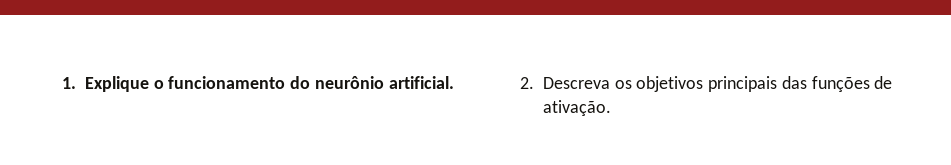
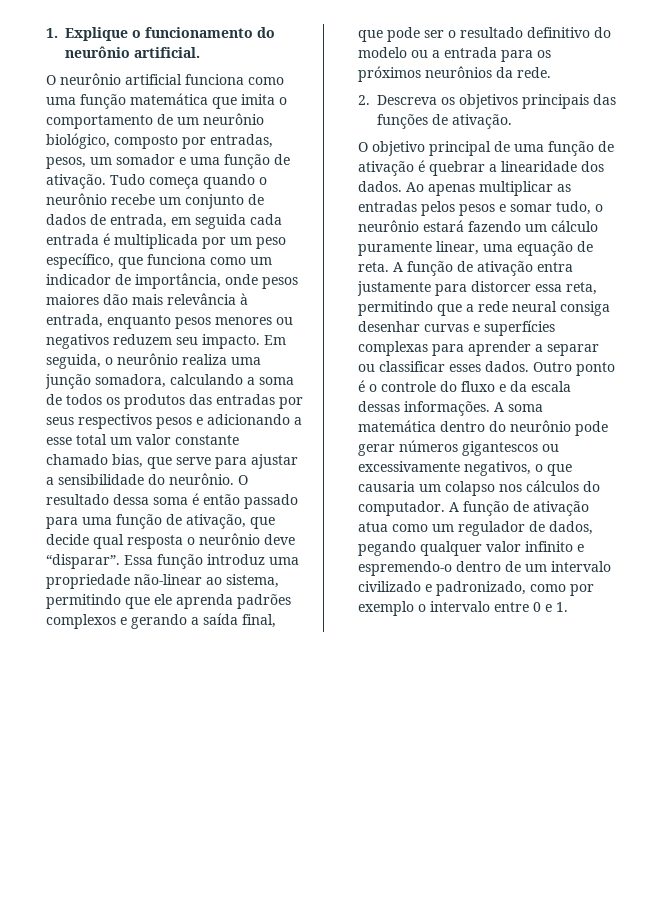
+ O neurônio artificial funciona como uma função matemática que imita o comportamento de um neurônio biológico, composto por entradas, pesos, um somador e uma função de ativação. Tudo começa quando o neurônio recebe um conjunto de dados de entrada, em seguida cada entrada é multiplicada por um peso específico, que funciona como um indicador de importância, onde pesos maiores dão mais relevância à entrada, enquanto pesos menores ou negativos reduzem seu impacto. Em seguida, o neurônio realiza uma junção somadora, calculando a soma de todos os produtos das entradas por seus respectivos pesos e adicionando a esse total um valor constante chamado bias, que serve para ajustar a sensibilidade do neurônio. O resultado dessa soma é então passado para uma função de ativação, que decide qual resposta o neurônio deve “disparar”. Essa função introduz uma propriedade não-linear ao sistema, permitindo que ele aprenda padrões complexos e gerando a saída final, que pode ser o resultado definitivo do modelo ou a entrada para os próximos neurônios da rede.
+ O objetivo principal de uma função de ativação é quebrar a linearidade dos dados. Ao apenas multiplicar as entradas pelos pesos e somar tudo, o neurônio estará fazendo um cálculo puramente linear, uma equação de reta. A função de ativação entra justamente para distorcer essa reta, permitindo que a rede neural consiga desenhar curvas e superfícies complexas para aprender a separar ou classificar esses dados. Outro ponto é o controle do fluxo e da escala dessas informações. A soma matemática dentro do neurônio pode gerar números gigantescos ou excessivamente negativos, o que causaria um colapso nos cálculos do computador. A função de ativação atua como um regulador de dados, pegando qualquer valor infinito e espremendo-o dentro de um intervalo civilizado e padronizado, como por exemplo o intervalo entre 0 e 1.

